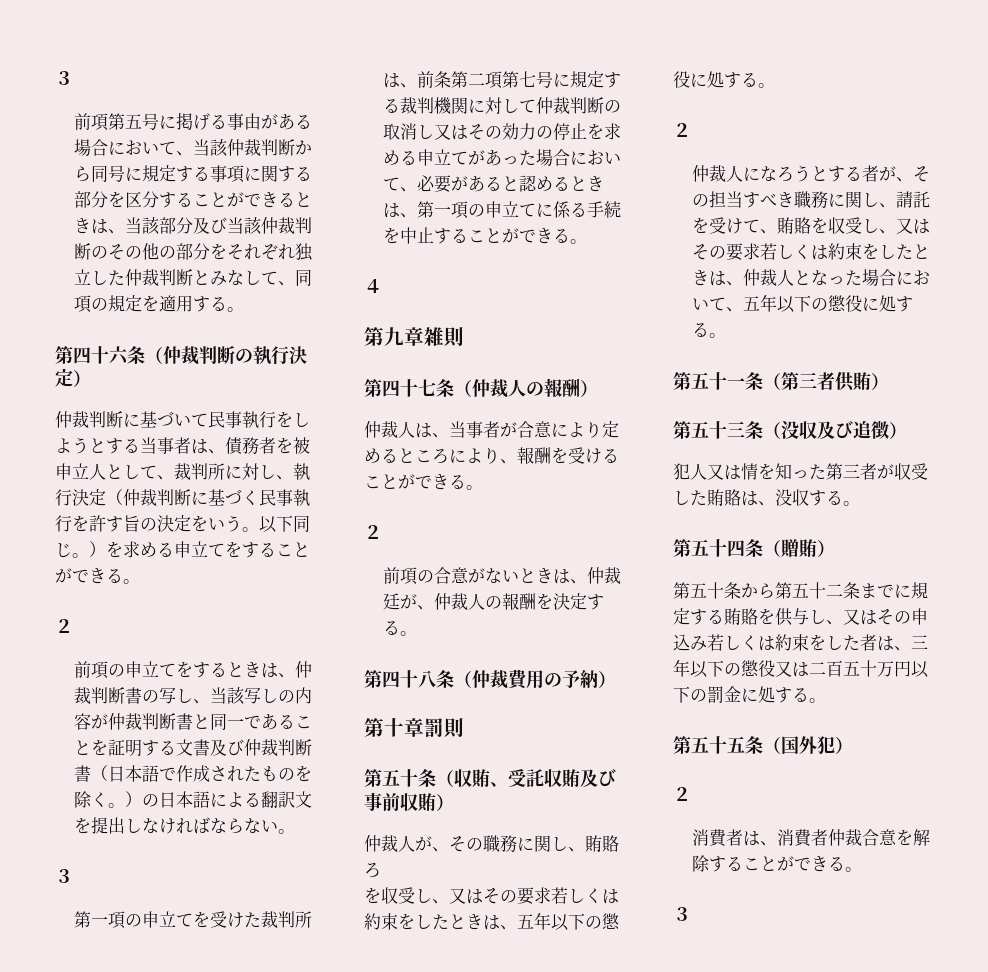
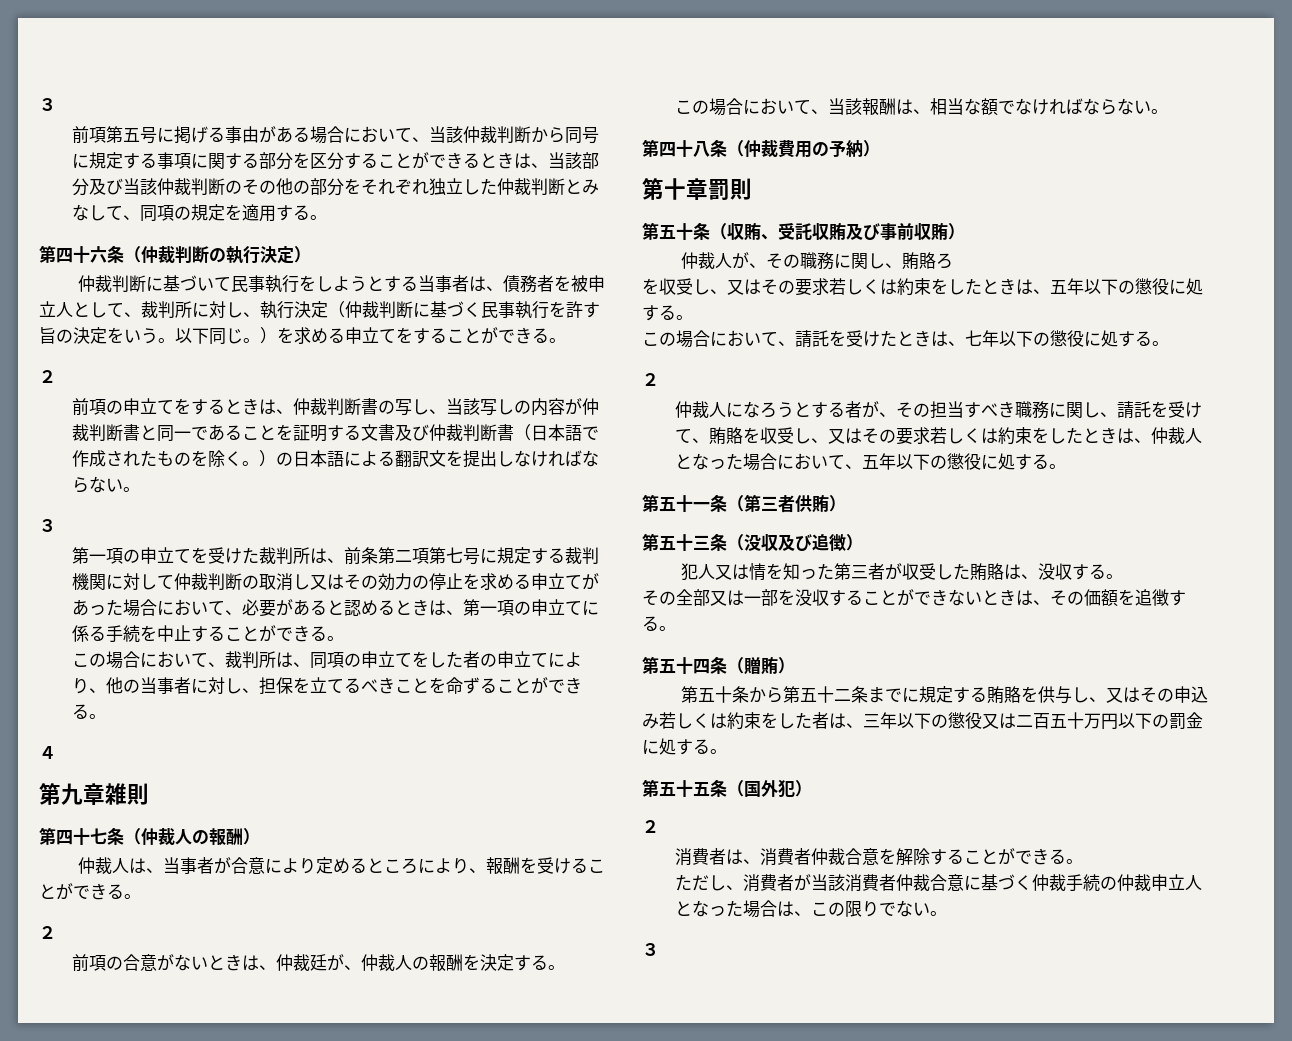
+ この場合において、裁判所は、同項の申立てをした者の申立てにより、他の当事者に対し、担保を立てるべきことを命ずることができる。
+ この場合において、当該報酬は、相当な額でなければならない。
+ この場合において、請託を受けたときは、七年以下の懲役に処する。
+ その全部又は一部を没収することができないときは、その価額を追徴する。
+ ただし、消費者が当該消費者仲裁合意に基づく仲裁手続の仲裁申立人となった場合は、この限りでない。

